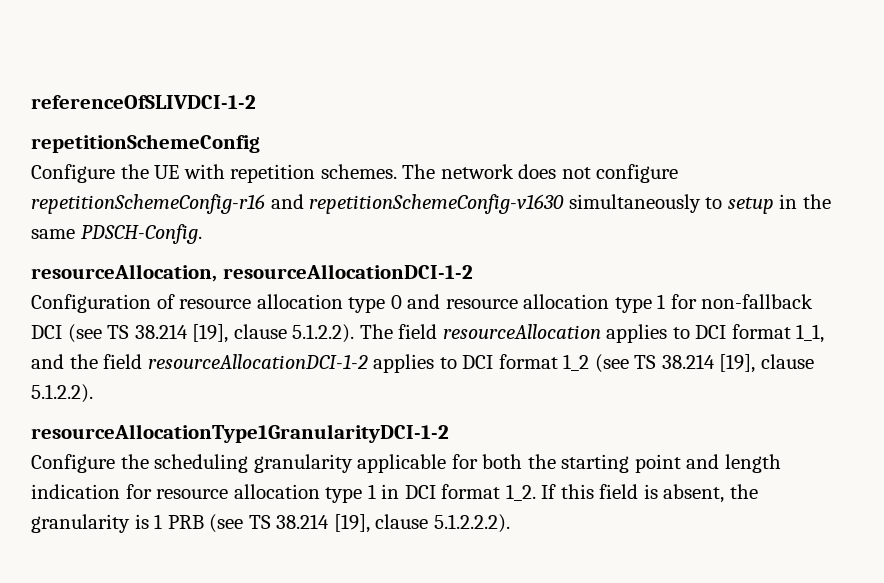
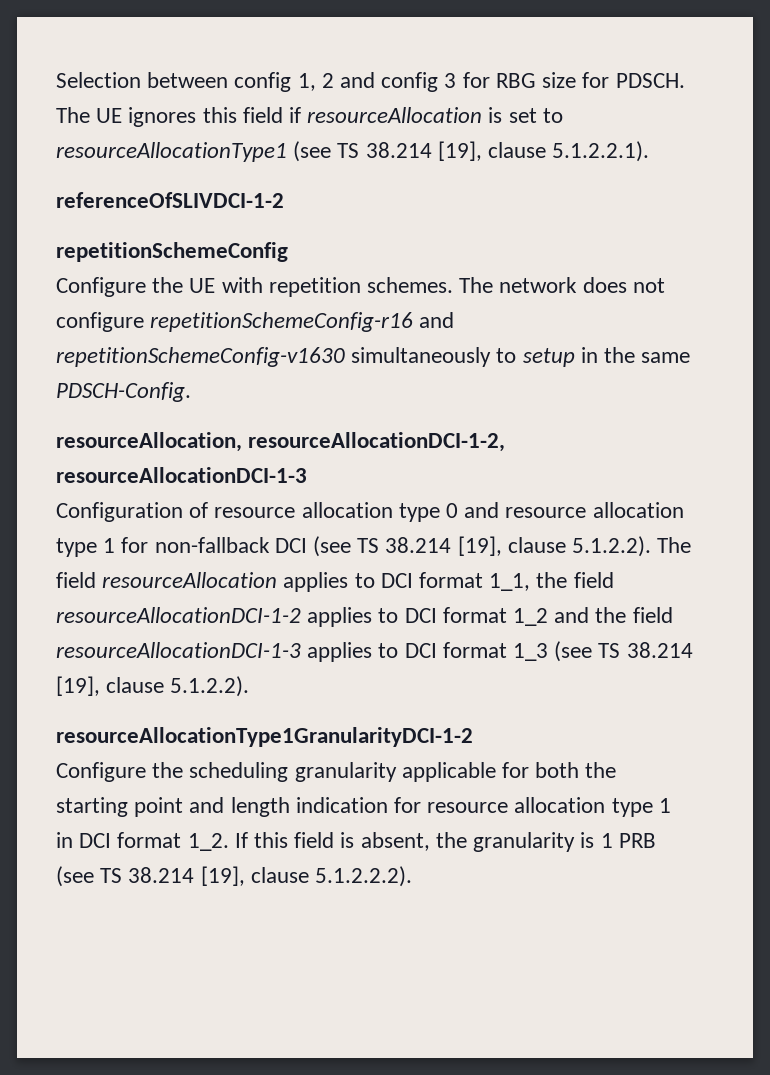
+ Selection between config 1, 2 and config 3 for RBG size for PDSCH. The UE ignores this field if resourceAllocation is set to resourceAllocationType1 (see TS 38.214 [19], clause 5.1.2.2.1).
- resourceAllocation, resourceAllocationDCI-1-2
+ resourceAllocation, resourceAllocationDCI-1-2, resourceAllocationDCI-1-3
- Configuration of resource allocation type 0 and resource allocation type 1 for non-fallback DCI (see TS 38.214 [19], clause 5.1.2.2). The field resourceAllocation applies to DCI format 1_1, and the field resourceAllocationDCI-1-2 applies to DCI format 1_2 (see TS 38.214 [19], clause 5.1.2.2).
+ Configuration of resource allocation type 0 and resource allocation type 1 for non-fallback DCI (see TS 38.214 [19], clause 5.1.2.2). The field resourceAllocation applies to DCI format 1_1, the field resourceAllocationDCI-1-2 applies to DCI format 1_2 and the field resourceAllocationDCI-1-3 applies to DCI format 1_3 (see TS 38.214 [19], clause 5.1.2.2).

